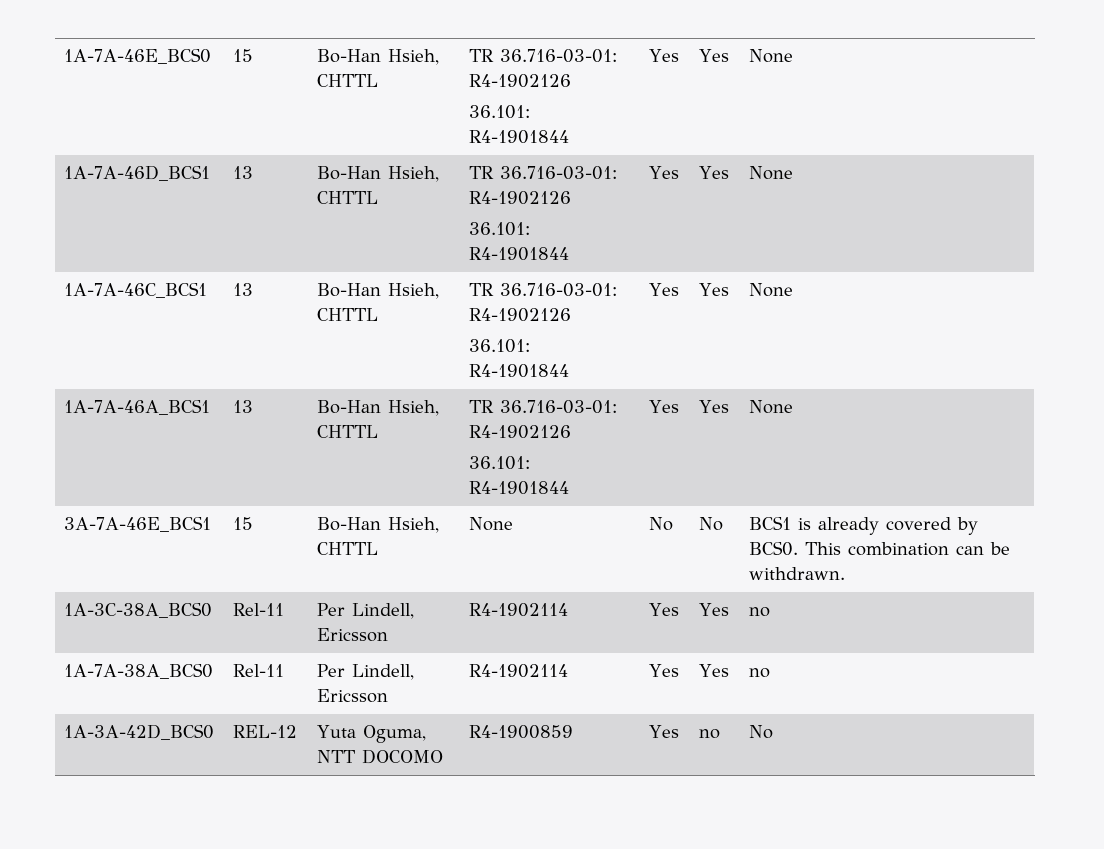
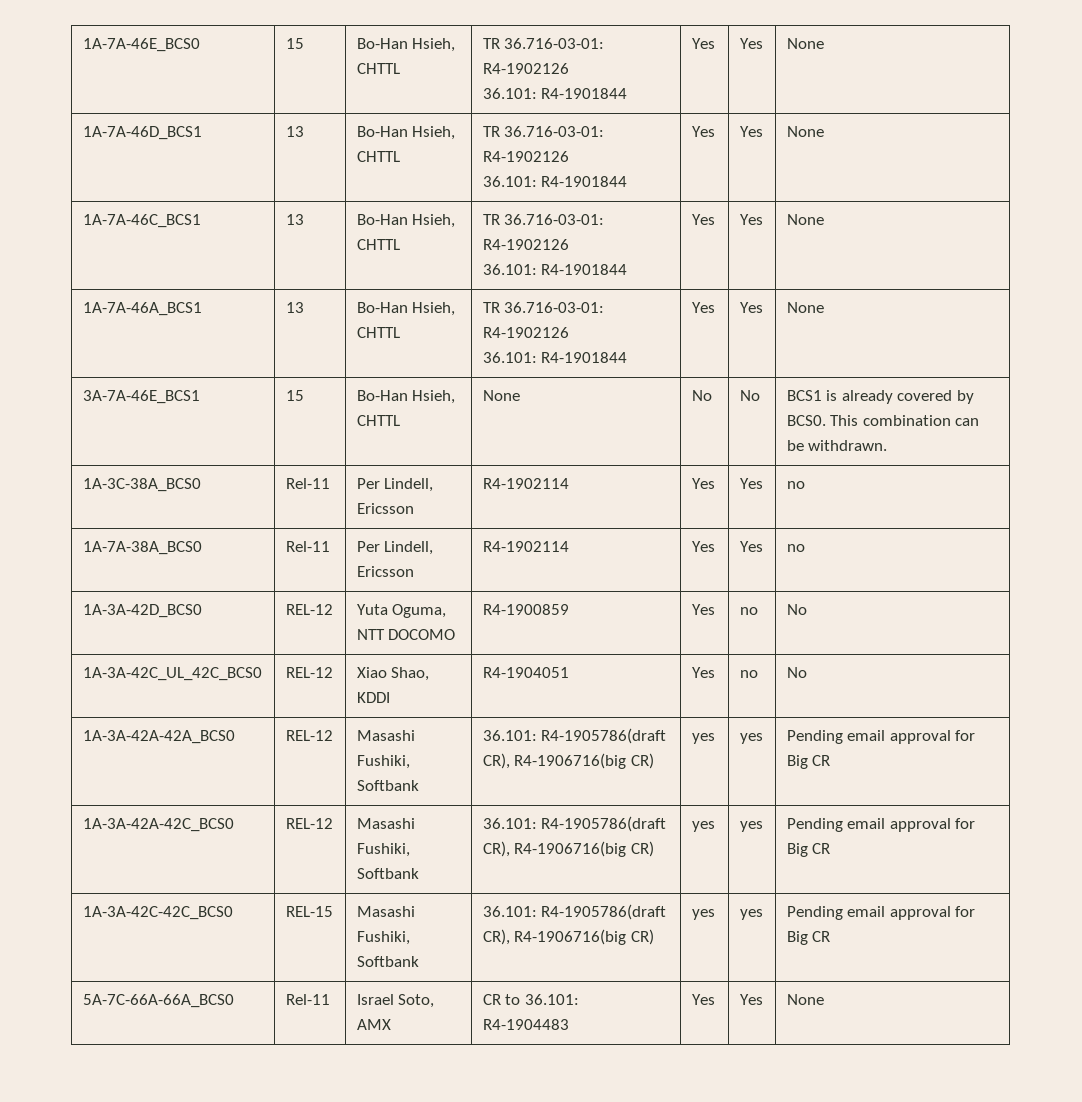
+ 1A-3A-42C_UL_42C_BCS0 | REL-12 | Xiao Shao, KDDI | R4-1904051 | Yes | no | No
+ 1A-3A-42A-42A_BCS0 | REL-12 | Masashi Fushiki, Softbank | 36.101: R4-1905786(draft CR), R4-1906716(big CR) | yes | yes | Pending email approval for Big CR
+ 1A-3A-42A-42C_BCS0 | REL-12 | Masashi Fushiki, Softbank | 36.101: R4-1905786(draft CR), R4-1906716(big CR) | yes | yes | Pending email approval for Big CR
+ 1A-3A-42C-42C_BCS0 | REL-15 | Masashi Fushiki, Softbank | 36.101: R4-1905786(draft CR), R4-1906716(big CR) | yes | yes | Pending email approval for Big CR
+ 5A-7C-66A-66A_BCS0 | Rel-11 | Israel Soto, AMX | CR to 36.101: R4-1904483 | Yes | Yes | None

